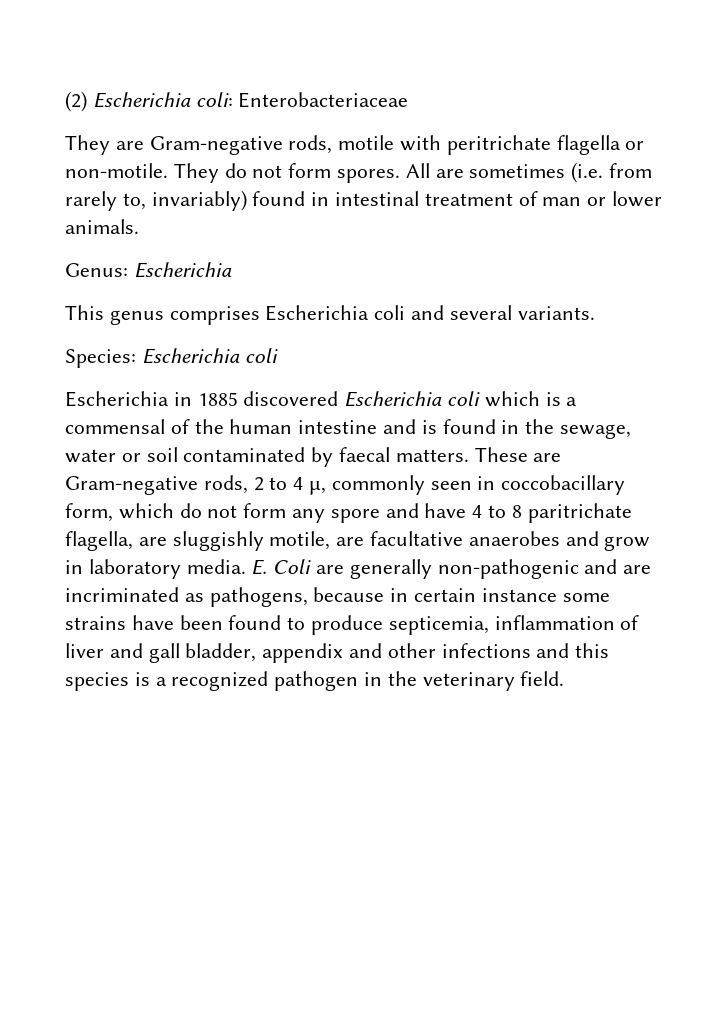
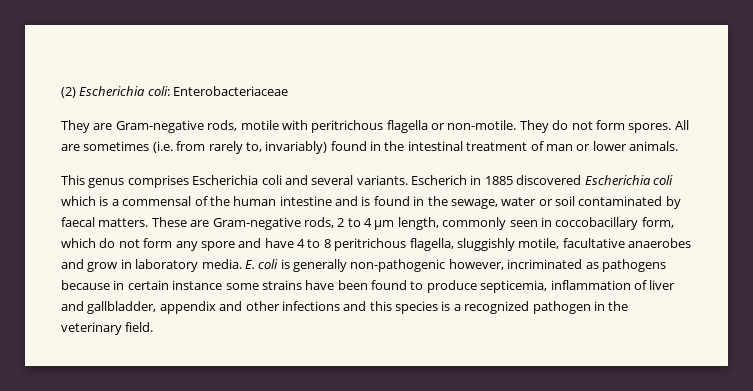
- They are Gram-negative rods, motile with peritrichate flagella or non-motile.
+ They are Gram-negative rods, motile with peritrichous flagella or non-motile.
- All are sometimes (i.e. from rarely to, invariably) found in intestinal treatment of man or lower animals.
+ All are sometimes (i.e. from rarely to, invariably) found in the intestinal treatment of man or lower animals.
- Genus: Escherichia
- This genus comprises Escherichia coli and several variants.
- Species: Escherichia coli
- Escherichia in 1885 discovered Escherichia coli which is a commensal of the human intestine and is found in the sewage, water or soil contaminated by faecal matters.
+ This genus comprises Escherichia coli and several variants. Escherich in 1885 discovered Escherichia coli which is a commensal of the human intestine and is found in the sewage, water or soil contaminated by faecal matters.
- These are Gram-negative rods, 2 to 4 μ, commonly seen in coccobacillary form, which do not form any spore and have 4 to 8 paritrichate flagella, are sluggishly motile, are facultative anaerobes and grow in laboratory media.
+ These are Gram-negative rods, 2 to 4 μm length, commonly seen in coccobacillary form, which do not form any spore and have 4 to 8 peritrichous flagella, sluggishly motile, facultative anaerobes and grow in laboratory media.
- E. Coli are generally non-pathogenic and are incriminated as pathogens, because in certain instance some strains have been found to produce septicemia, inflammation of liver and gall bladder, appendix and other infections and this species is a recognized pathogen in the veterinary field.
+ E. coli is generally non-pathogenic however, incriminated as pathogens because in certain instance some strains have been found to produce septicemia, inflammation of liver and gallbladder, appendix and other infections and this species is a recognized pathogen in the veterinary field.

